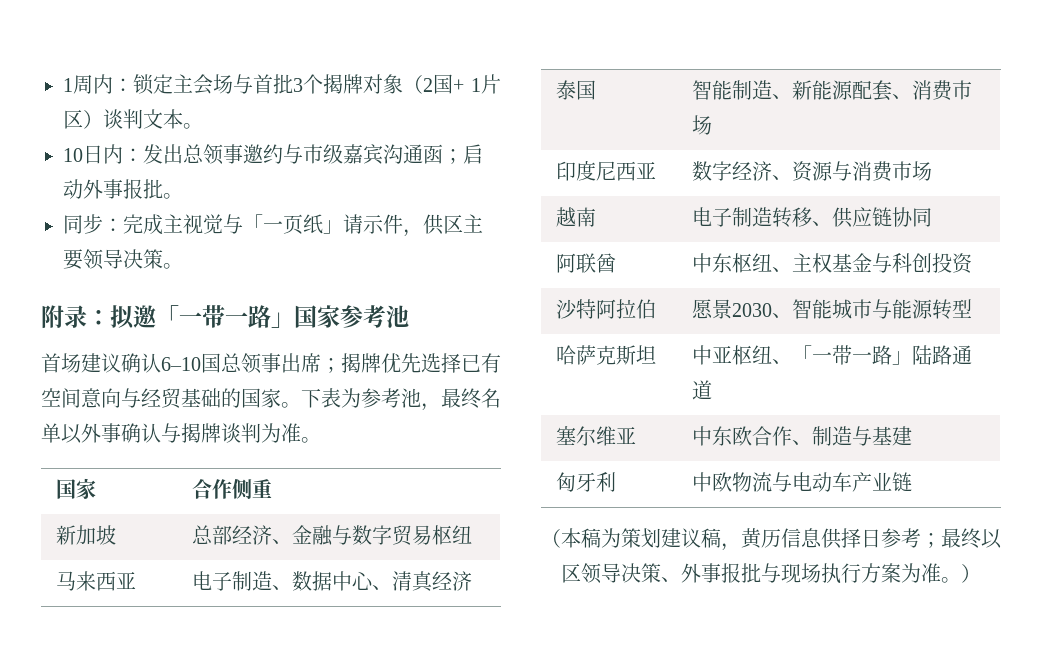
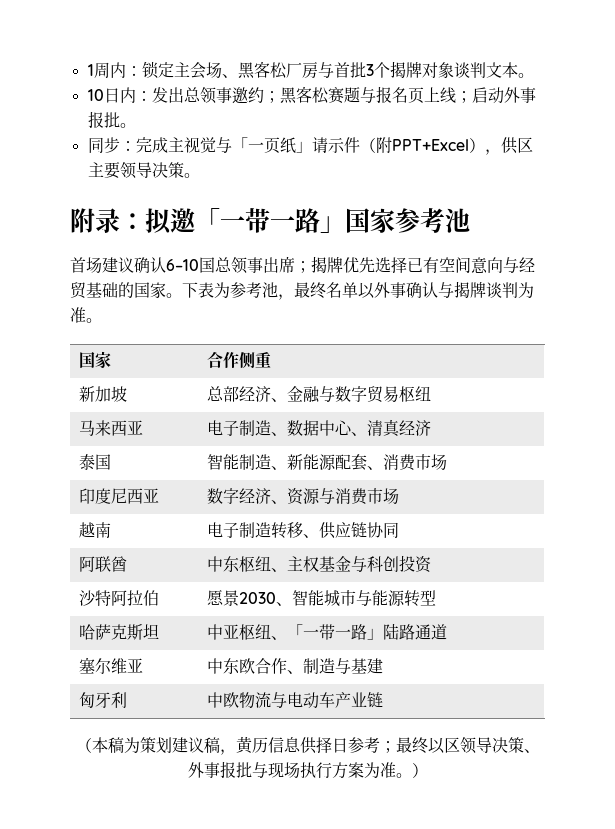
- 1周内：锁定主会场与首批3个揭牌对象（2国+ 1片区）谈判文本。
+ 1周内：锁定主会场、黑客松厂房与首批3个揭牌对象谈判文本。
- 10日内：发出总领事邀约与市级嘉宾沟通函；启动外事报批。
+ 10日内：发出总领事邀约；黑客松赛题与报名页上线；启动外事报批。
- 同步：完成主视觉与「一页纸」请示件，供区主要领导决策。
+ 同步：完成主视觉与「一页纸」请示件（附PPT+Excel），供区主要领导决策。

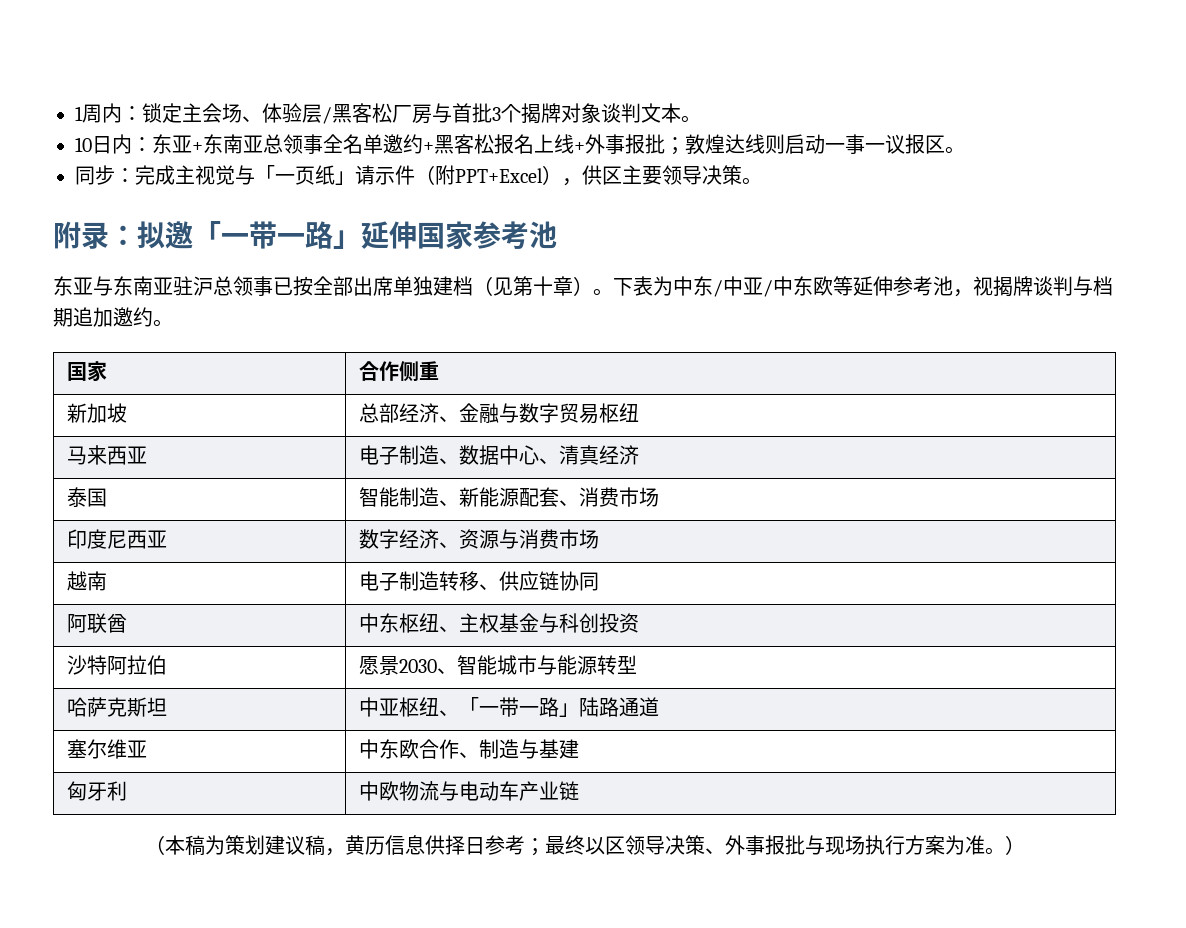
- 1周内：锁定主会场、黑客松厂房与首批3个揭牌对象谈判文本。
+ 1周内：锁定主会场、体验层/黑客松厂房与首批3个揭牌对象谈判文本。
- 10日内：发出总领事邀约；黑客松赛题与报名页上线；启动外事报批。
+ 10日内：东亚+东南亚总领事全名单邀约+黑客松报名上线+外事报批；敦煌达线则启动一事一议报区。
- 附录：拟邀「一带一路」国家参考池
+ 附录：拟邀「一带一路」延伸国家参考池
- 首场建议确认6–10国总领事出席；揭牌优先选择已有空间意向与经贸基础的国家。下表为参考池，最终名单以外事确认与揭牌谈判为准。
+ 东亚与东南亚驻沪总领事已按全部出席单独建档（见第十章）。下表为中东/中亚/中东欧等延伸参考池，视揭牌谈判与档期追加邀约。

